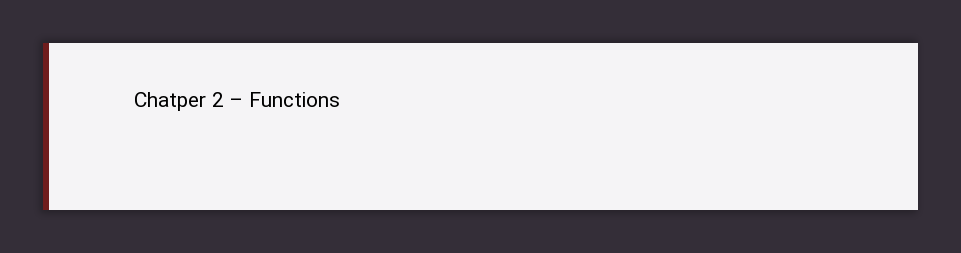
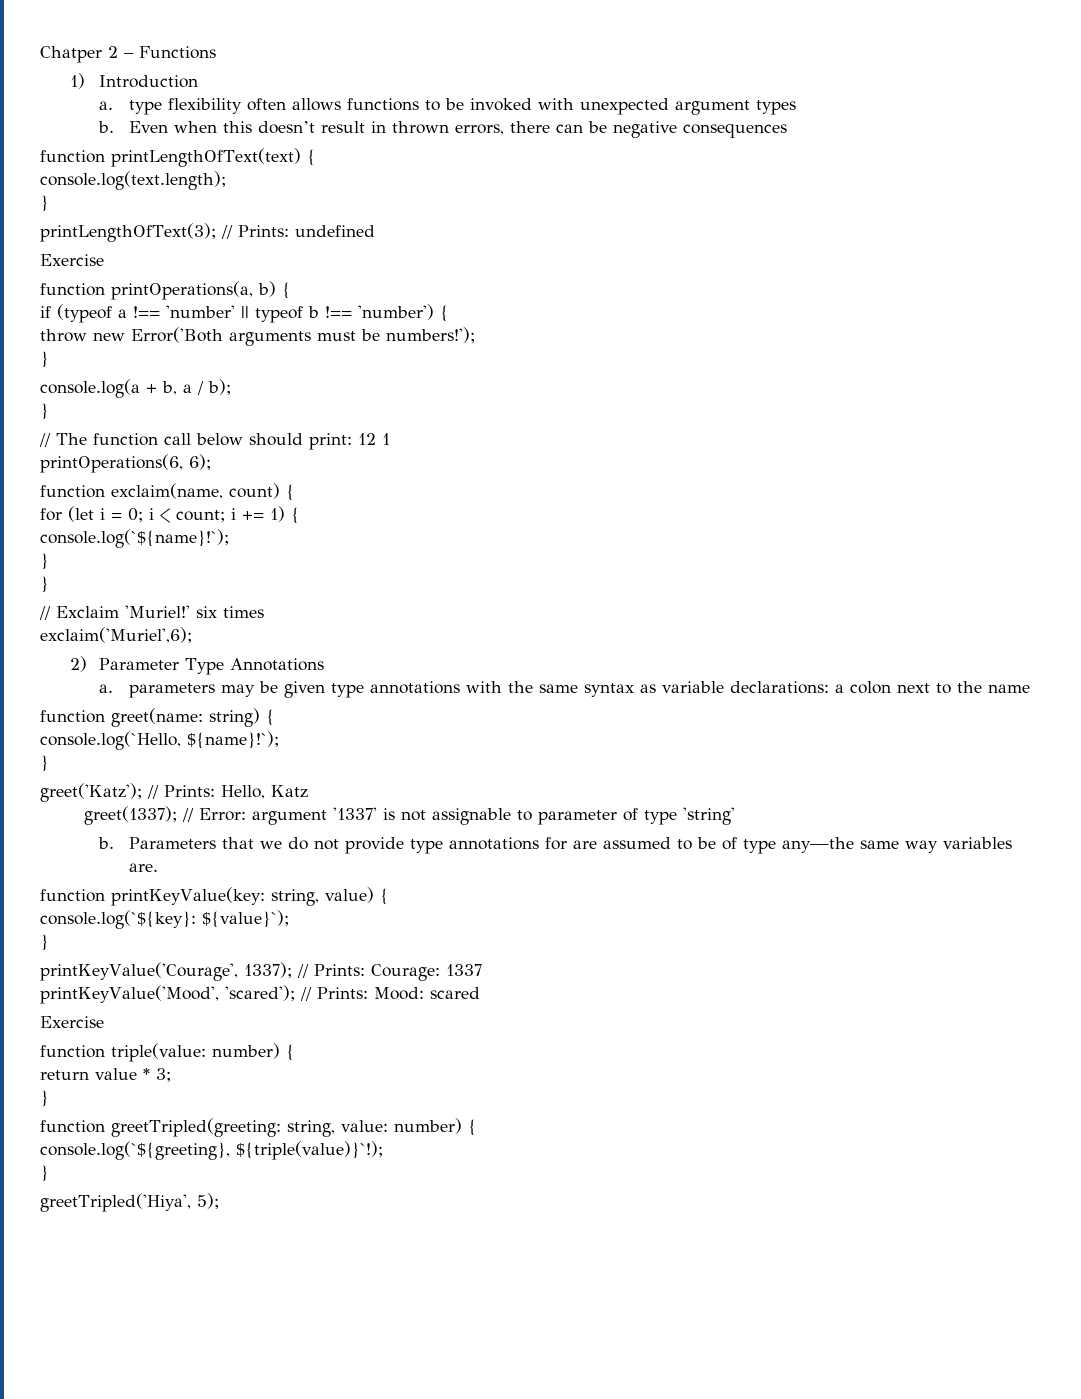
+ 1) Introduction
+ a. type flexibility often allows functions to be invoked with unexpected argument types
+ b. Even when this doesn’t result in thrown errors, there can be negative consequences
+ function printLengthOfText(text) {
+ console.log(text.length);
+ }
+ printLengthOfText(3); // Prints: undefined
+ Exercise
+ function printOperations(a, b) {
+ if (typeof a !== 'number' || typeof b !== 'number') {
+ throw new Error('Both arguments must be numbers!');
+ }
+ console.log(a + b, a / b);
+ }
+ // The function call below should print: 12 1
+ printOperations(6, 6);
+ function exclaim(name, count) {
+ for (let i = 0; i < count; i += 1) {
+ console.log(`${name}!`);
+ }
+ }
+ // Exclaim 'Muriel!' six times
+ exclaim('Muriel',6);
+ 2) Parameter Type Annotations
+ a. parameters may be given type annotations with the same syntax as variable declarations: a colon next to the name
+ function greet(name: string) {
+ console.log(`Hello, ${name}!`);
+ }
+ greet('Katz'); // Prints: Hello, Katz
+ greet(1337); // Error: argument '1337' is not assignable to parameter of type 'string'
+ b. Parameters that we do not provide type annotations for are assumed to be of type any—the same way variables are.
+ function printKeyValue(key: string, value) {
+ console.log(`${key}: ${value}`);
+ }
+ printKeyValue('Courage', 1337); // Prints: Courage: 1337
+ printKeyValue('Mood', 'scared'); // Prints: Mood: scared
+ Exercise
+ function triple(value: number) {
+ return value * 3;
+ }
+ function greetTripled(greeting: string, value: number) {
+ console.log(`${greeting}, ${triple(value)}`!);
+ }
+ greetTripled('Hiya', 5);

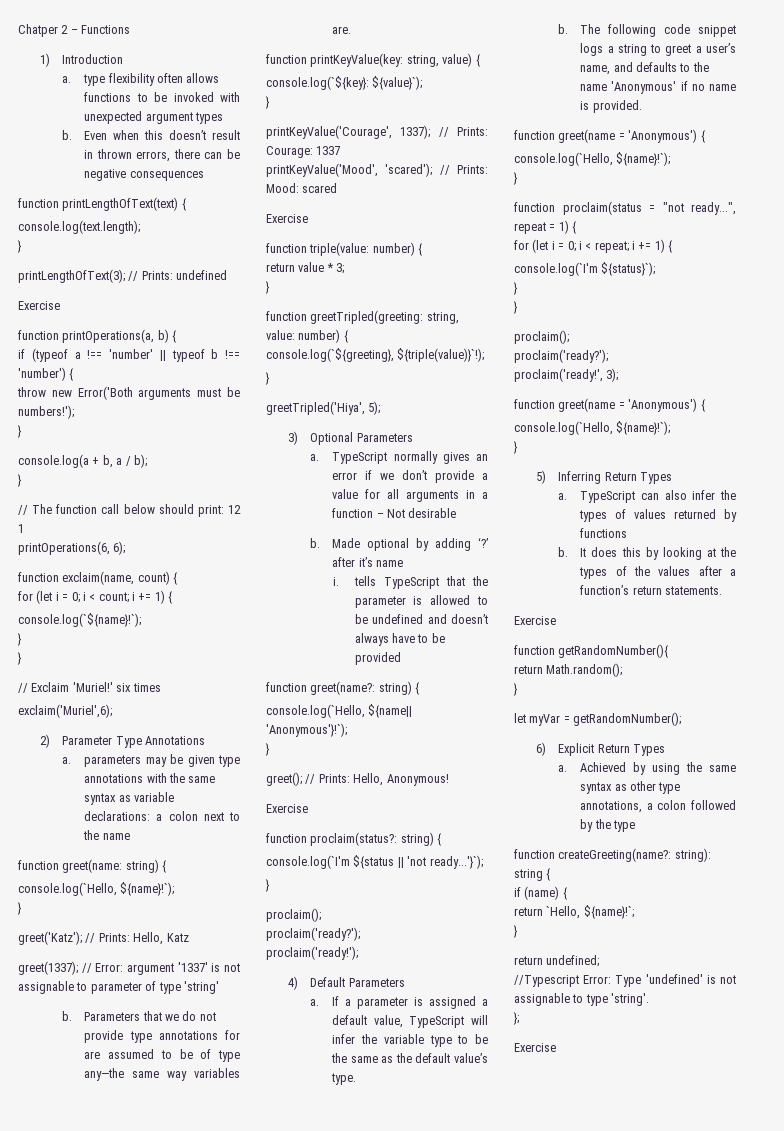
+ 3) Optional Parameters
+ a. TypeScript normally gives an error if we don’t provide a value for all arguments in a function – Not desirable
+ b. Made optional by adding ‘?’ after it’s name
+ i. tells TypeScript that the parameter is allowed to be undefined and doesn’t always have to be provided
+ function greet(name?: string) {
+ console.log(`Hello, ${name|| 'Anonymous'}!`);
+ }
+ greet(); // Prints: Hello, Anonymous!
+ Exercise
+ function proclaim(status?: string) {
+ console.log(`I'm ${status || 'not ready...'}`);
+ }
+ proclaim();
+ proclaim('ready?');
+ proclaim('ready!');
+ 4) Default Parameters
+ a. If a parameter is assigned a default value, TypeScript will infer the variable type to be the same as the default value’s type.
+ b. The following code snippet logs a string to greet a user’s name, and defaults to the name 'Anonymous' if no name is provided.
+ function greet(name = 'Anonymous') {
+ console.log(`Hello, ${name}!`);
+ }
+ function proclaim(status = "not ready...", repeat = 1) {
+ for (let i = 0; i < repeat; i += 1) {
+ console.log(`I'm ${status}`);
+ }
+ }
+ proclaim();
+ proclaim('ready?');
+ proclaim('ready!', 3);
+ function greet(name = 'Anonymous') {
+ console.log(`Hello, ${name}!`);
+ }
+ 5) Inferring Return Types
+ a. TypeScript can also infer the types of values returned by functions
+ b. It does this by looking at the types of the values after a function’s return statements.
+ Exercise
+ function getRandomNumber(){
+ return Math.random();
+ }
+ let myVar = getRandomNumber();
+ 6) Explicit Return Types
+ a. Achieved by using the same syntax as other type annotations, a colon followed by the type
+ function createGreeting(name?: string): string {
+ if (name) {
+ return `Hello, ${name}!`;
+ }
+ return undefined;
+ //Typescript Error: Type 'undefined' is not assignable to type 'string'.
+ };
+ Exercise

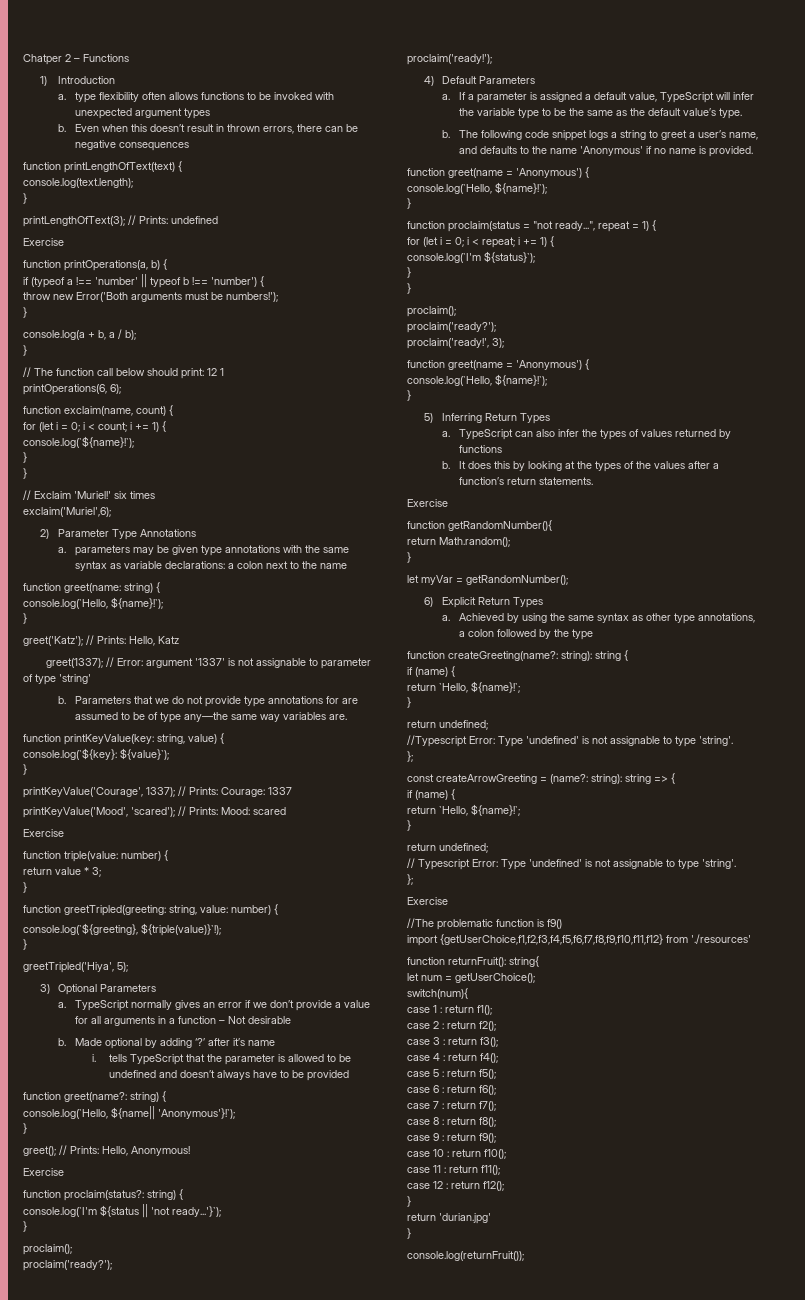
  //Typescript Error: Type 'undefined' is not assignable to type 'string'.
  };
+ const createArrowGreeting = (name?: string): string => {
+ if (name) {
+ return `Hello, ${name}!`;
+ }
+ return undefined;
+ // Typescript Error: Type 'undefined' is not assignable to type 'string'.
+ };
  Exercise
+ //The problematic function is f9()
+ import {getUserChoice,f1,f2,f3,f4,f5,f6,f7,f8,f9,f10,f11,f12} from './resources'
+ function returnFruit(): string{
+ let num = getUserChoice();
+ switch(num){
+ case 1 : return f1();
+ case 2 : return f2();
+ case 3 : return f3();
+ case 4 : return f4();
+ case 5 : return f5();
+ case 6 : return f6();
+ case 7 : return f7();
+ case 8 : return f8();
+ case 9 : return f9();
+ case 10 : return f10();
+ case 11 : return f11();
+ case 12 : return f12();
+ }
+ return 'durian.jpg'
+ }
+ console.log(returnFruit());

